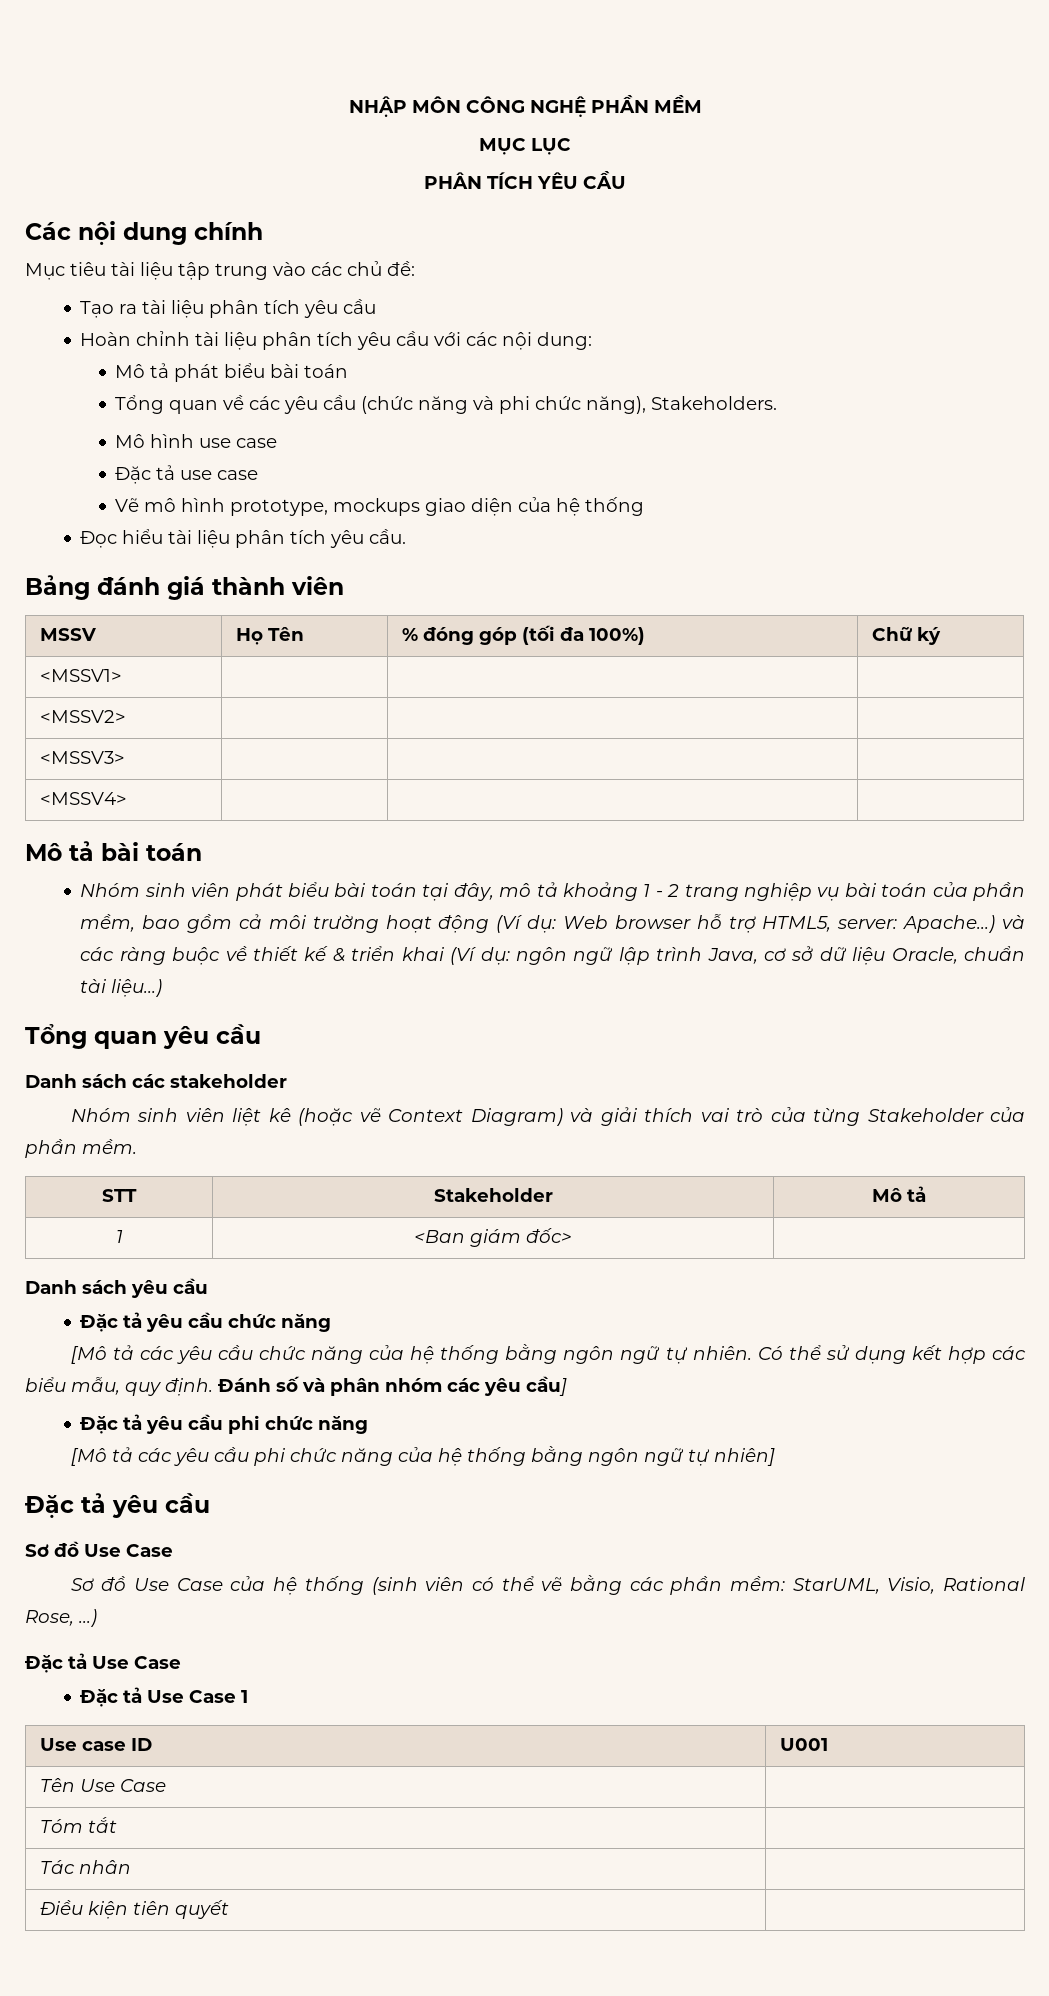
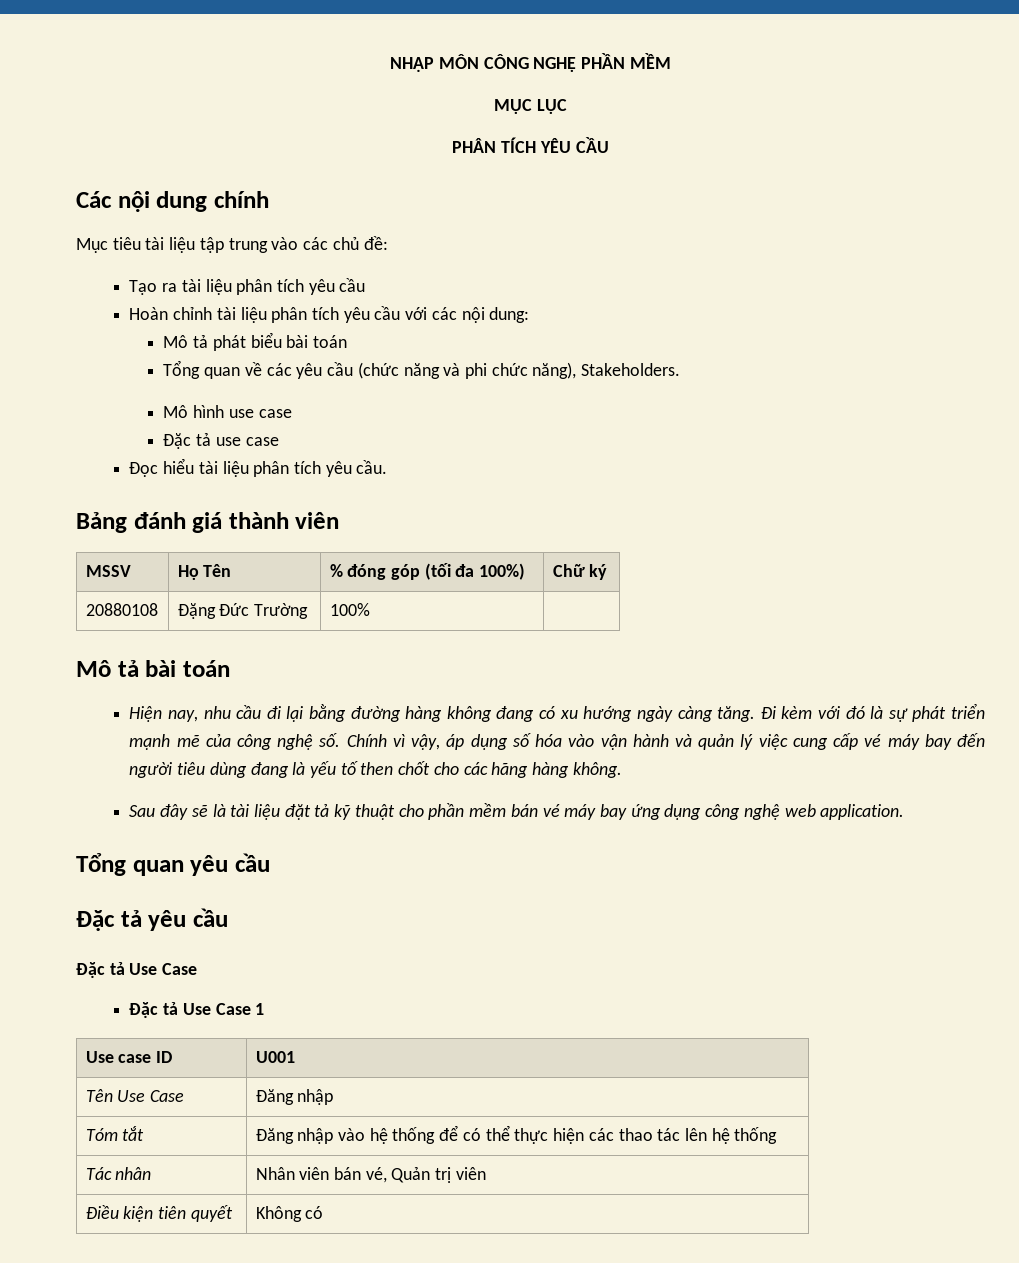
- Vẽ mô hình prototype, mockups giao diện của hệ thống
- <MSSV1> | | |
- <MSSV2> | | |
- <MSSV3> | | |
- <MSSV4> | | |
+ 20880108 | Đặng Đức Trường | 100% |
- Nhóm sinh viên phát biểu bài toán tại đây, mô tả khoảng 1 - 2 trang nghiệp vụ bài toán của phần mềm, bao gồm cả môi trường hoạt động (Ví dụ: Web browser hỗ trợ HTML5, server: Apache…) và các ràng buộc về thiết kế & triển khai (Ví dụ: ngôn ngữ lập trình Java, cơ sở dữ liệu Oracle, chuẩn tài liệu…)
+ Hiện nay, nhu cầu đi lại bằng đường hàng không đang có xu hướng ngày càng tăng. Đi kèm với đó là sự phát triển mạnh mẽ của công nghệ số. Chính vì vậy, áp dụng số hóa vào vận hành và quản lý việc cung cấp vé máy bay đến người tiêu dùng đang là yếu tố then chốt cho các hãng hàng không.
+ Sau đây sẽ là tài liệu đặt tả kỹ thuật cho phần mềm bán vé máy bay ứng dụng công nghệ web application.
  Tổng quan yêu cầu
- Danh sách các stakeholder
- Nhóm sinh viên liệt kê (hoặc vẽ Context Diagram) và giải thích vai trò của từng Stakeholder của phần mềm.
- STT | Stakeholder | Mô tả
- 1 | <Ban giám đốc> |
- Danh sách yêu cầu
- Đặc tả yêu cầu chức năng
- [Mô tả các yêu cầu chức năng của hệ thống bằng ngôn ngữ tự nhiên. Có thể sử dụng kết hợp các biểu mẫu, quy định. Đánh số và phân nhóm các yêu cầu]
- Đặc tả yêu cầu phi chức năng
- [Mô tả các yêu cầu phi chức năng của hệ thống bằng ngôn ngữ tự nhiên]
  Đặc tả yêu cầu
- Sơ đồ Use Case
- Sơ đồ Use Case của hệ thống (sinh viên có thể vẽ bằng các phần mềm: StarUML, Visio, Rational Rose, ...)
- Tên Use Case |
+ Tên Use Case | Đăng nhập
- Tóm tắt |
- Tác nhân |
+ Tóm tắt | Đăng nhập vào hệ thống để có thể thực hiện các thao tác lên hệ thống
+ Tác nhân | Nhân viên bán vé, Quản trị viên
- Điều kiện tiên quyết |
+ Điều kiện tiên quyết | Không có

